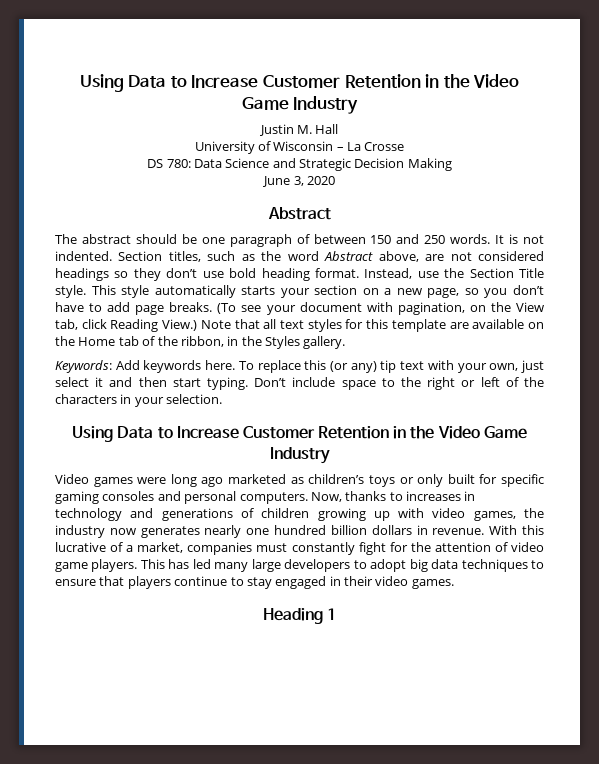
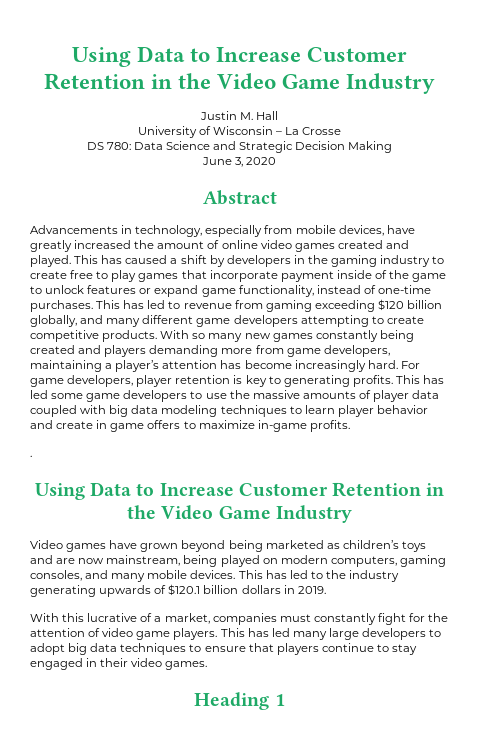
- The abstract should be one paragraph of between 150 and 250 words. It is not indented. Section titles, such as the word Abstract above, are not considered headings so they don’t use bold heading format. Instead, use the Section Title style. This style automatically starts your section on a new page, so you don’t have to add page breaks. (To see your document with pagination, on the View tab, click Reading View.) Note that all text styles for this template are available on the Home tab of the ribbon, in the Styles gallery.
- Keywords: Add keywords here. To replace this (or any) tip text with your own, just select it and then start typing. Don’t include space to the right or left of the characters in your selection.
+ Advancements in technology, especially from mobile devices, have greatly increased the amount of online video games created and played. This has caused a shift by developers in the gaming industry to create free to play games that incorporate payment inside of the game to unlock features or expand game functionality, instead of one-time purchases. This has led to revenue from gaming exceeding $120 billion globally, and many different game developers attempting to create competitive products. With so many new games constantly being created and players demanding more from game developers, maintaining a player’s attention has become increasingly hard. For game developers, player retention is key to generating profits. This has led some game developers to use the massive amounts of player data coupled with big data modeling techniques to learn player behavior and create in game offers to maximize in-game profits.
+ .
- Video games were long ago marketed as children’s toys or only built for specific gaming consoles and personal computers. Now, thanks to increases in technology and generations of children growing up with video games, the industry now generates nearly one hundred billion dollars in revenue. With this lucrative of a market, companies must constantly fight for the attention of video game players.
+ Video games have grown beyond being marketed as children’s toys and are now mainstream, being played on modern computers, gaming consoles, and many mobile devices. This has led to the industry generating upwards of $120.1 billion dollars in 2019.
+ With this lucrative of a market, companies must constantly fight for the attention of video game players.

